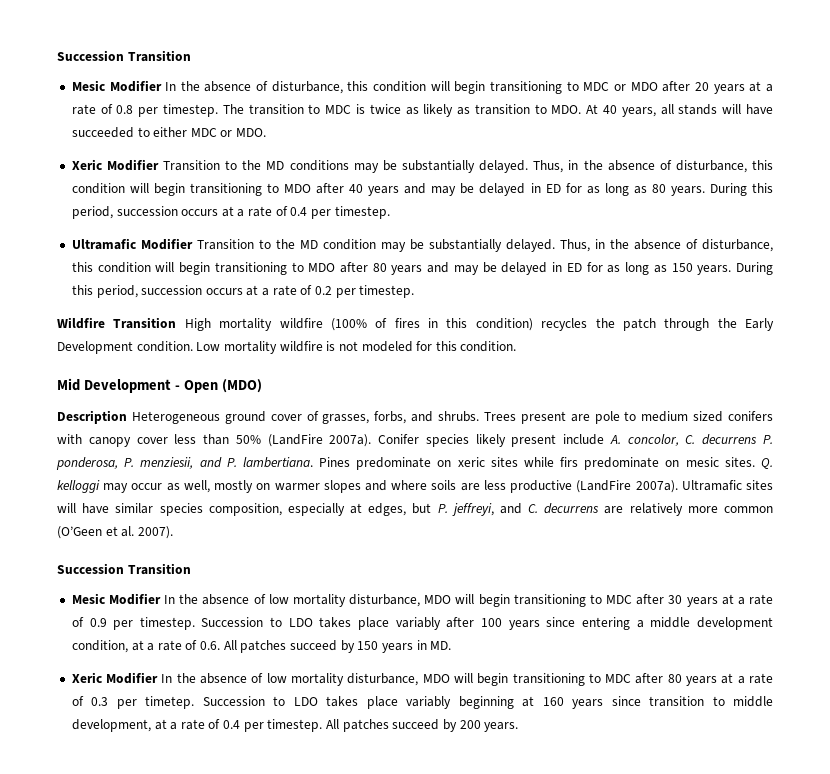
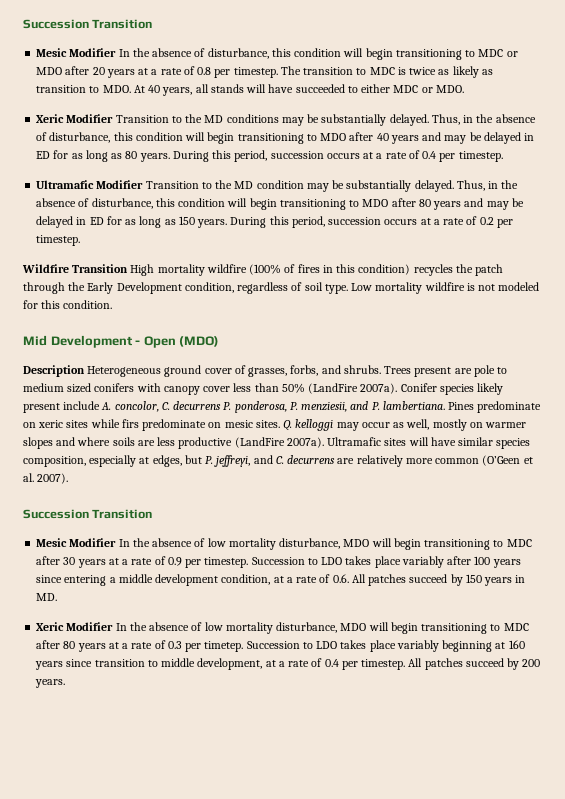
- Wildfire Transition High mortality wildfire (100% of fires in this condition) recycles the patch through the Early Development condition.
+ Wildfire Transition High mortality wildfire (100% of fires in this condition) recycles the patch through the Early Development condition, regardless of soil type.

